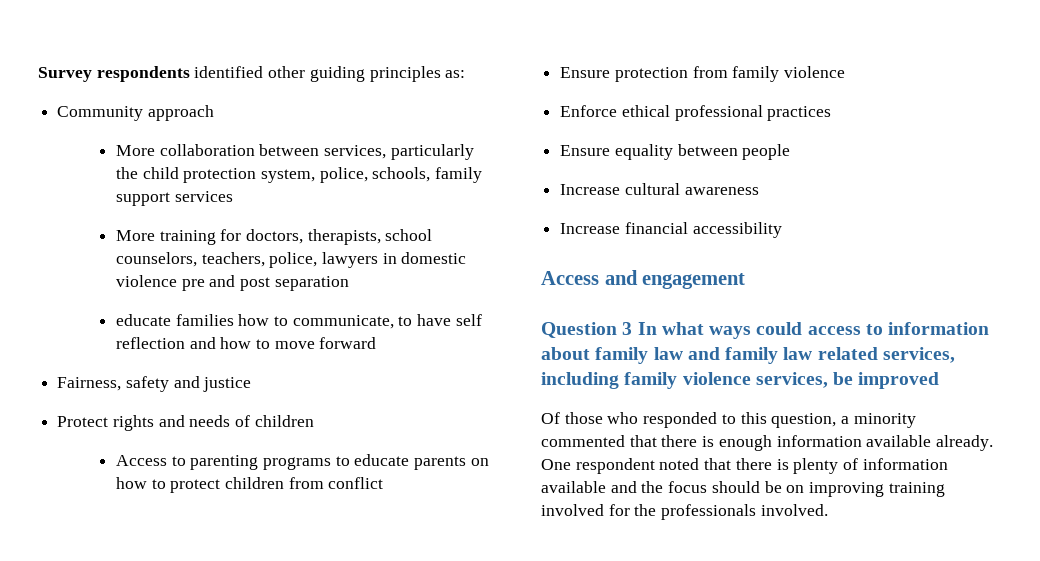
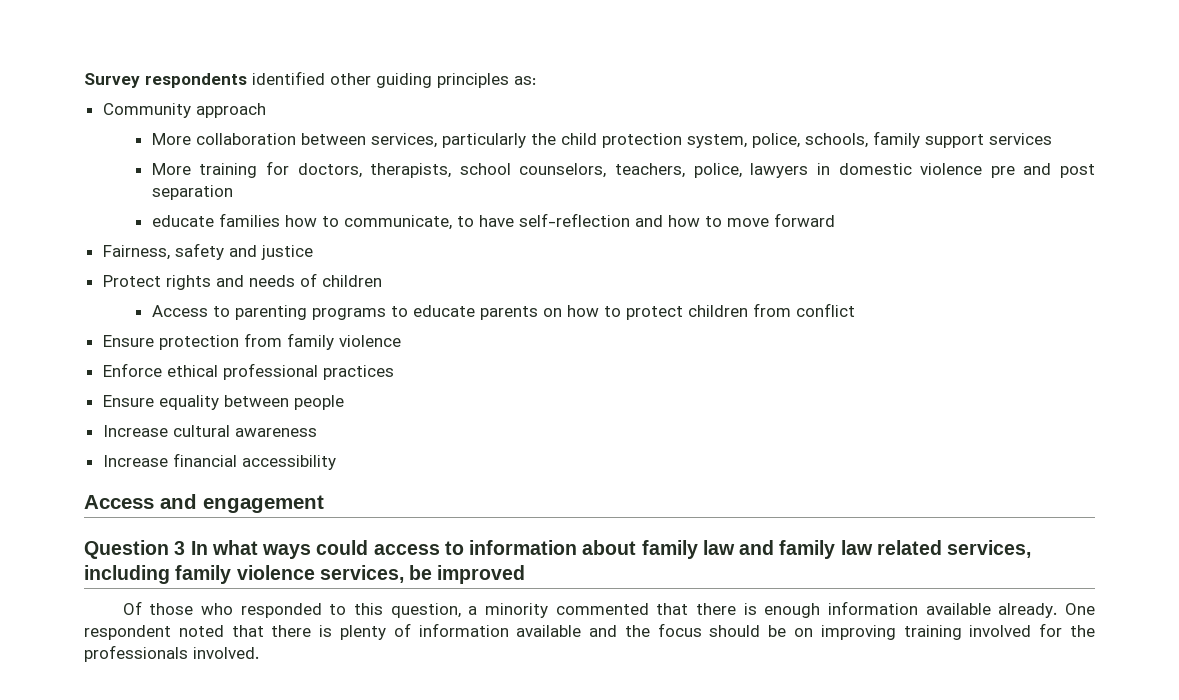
- educate families how to communicate, to have self reflection and how to move forward
+ educate families how to communicate, to have self-reflection and how to move forward

